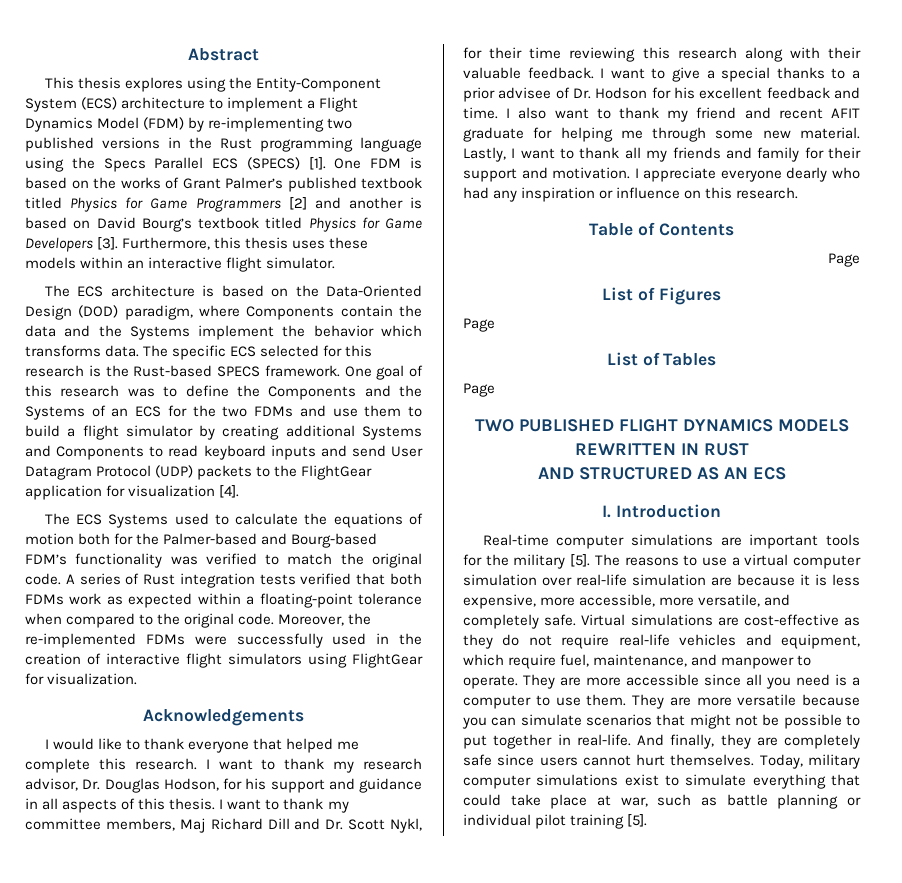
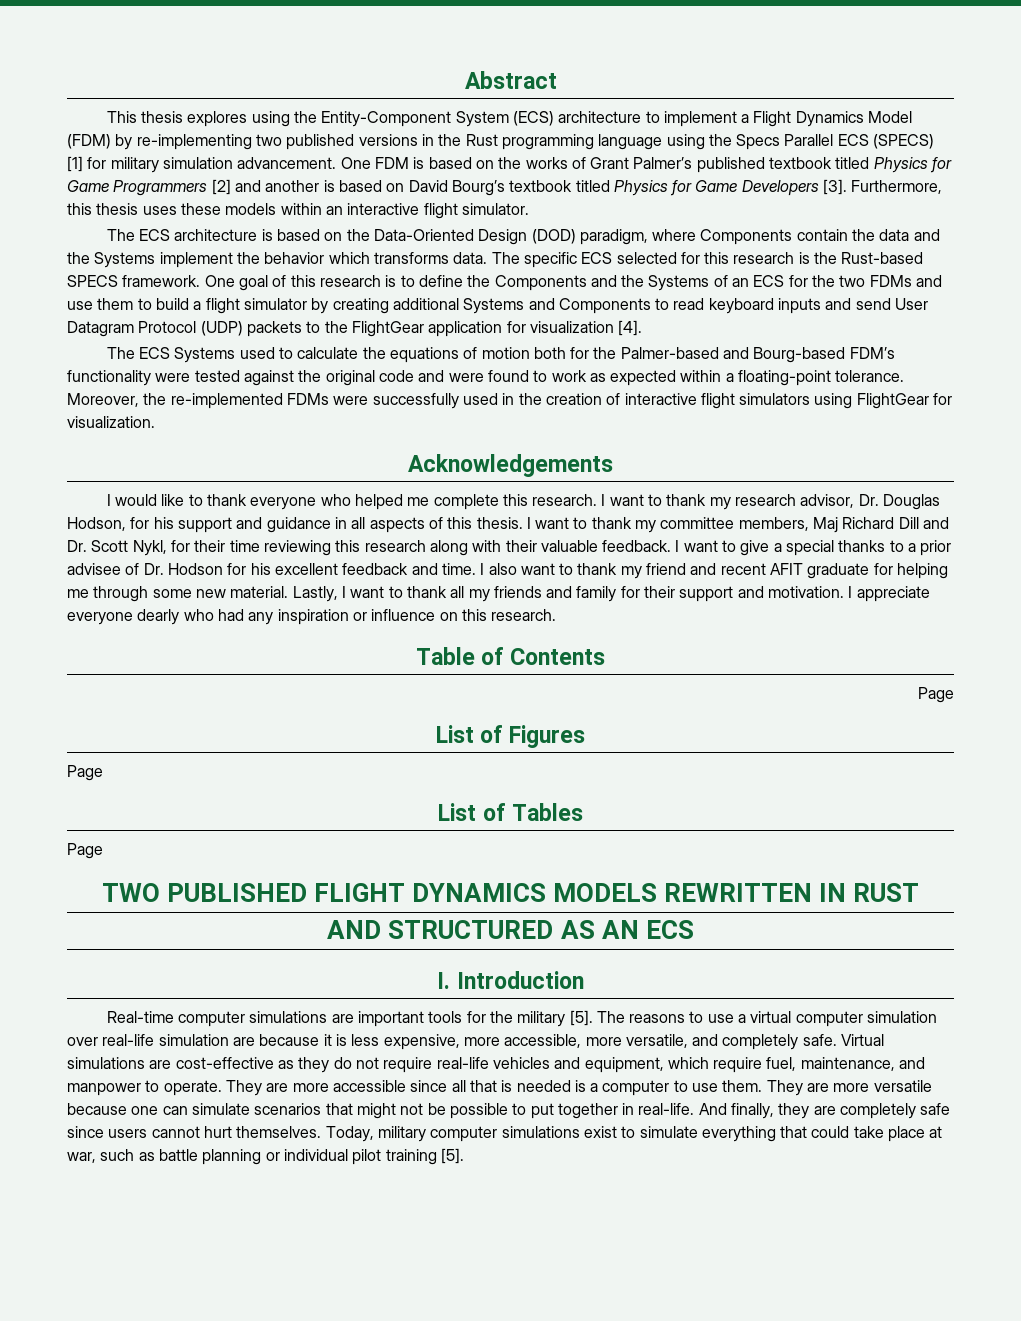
- This thesis explores using the Entity-Component System (ECS) architecture to implement a Flight Dynamics Model (FDM) by re-implementing two published versions in the Rust programming language using the Specs Parallel ECS (SPECS) [1].
+ This thesis explores using the Entity-Component System (ECS) architecture to implement a Flight Dynamics Model (FDM) by re-implementing two published versions in the Rust programming language using the Specs Parallel ECS (SPECS) [1] for military simulation advancement.
- One goal of this research was to define the Components and the Systems of an ECS for the two FDMs and use them to build a flight simulator by creating additional Systems and Components to read keyboard inputs and send User Datagram Protocol (UDP) packets to the FlightGear application for visualization [4].
+ One goal of this research is to define the Components and the Systems of an ECS for the two FDMs and use them to build a flight simulator by creating additional Systems and Components to read keyboard inputs and send User Datagram Protocol (UDP) packets to the FlightGear application for visualization [4].
- The ECS Systems used to calculate the equations of motion both for the Palmer-based and Bourg-based FDM’s functionality was verified to match the original code. A series of Rust integration tests verified that both FDMs work as expected within a floating-point tolerance when compared to the original code.
+ The ECS Systems used to calculate the equations of motion both for the Palmer-based and Bourg-based FDM’s functionality were tested against the original code and were found to work as expected within a floating-point tolerance.
- I would like to thank everyone that helped me complete this research.
+ I would like to thank everyone who helped me complete this research.
- They are more accessible since all you need is a computer to use them.
+ They are more accessible since all that is needed is a computer to use them.
- They are more versatile because you can simulate scenarios that might not be possible to put together in real-life.
+ They are more versatile because one can simulate scenarios that might not be possible to put together in real-life.

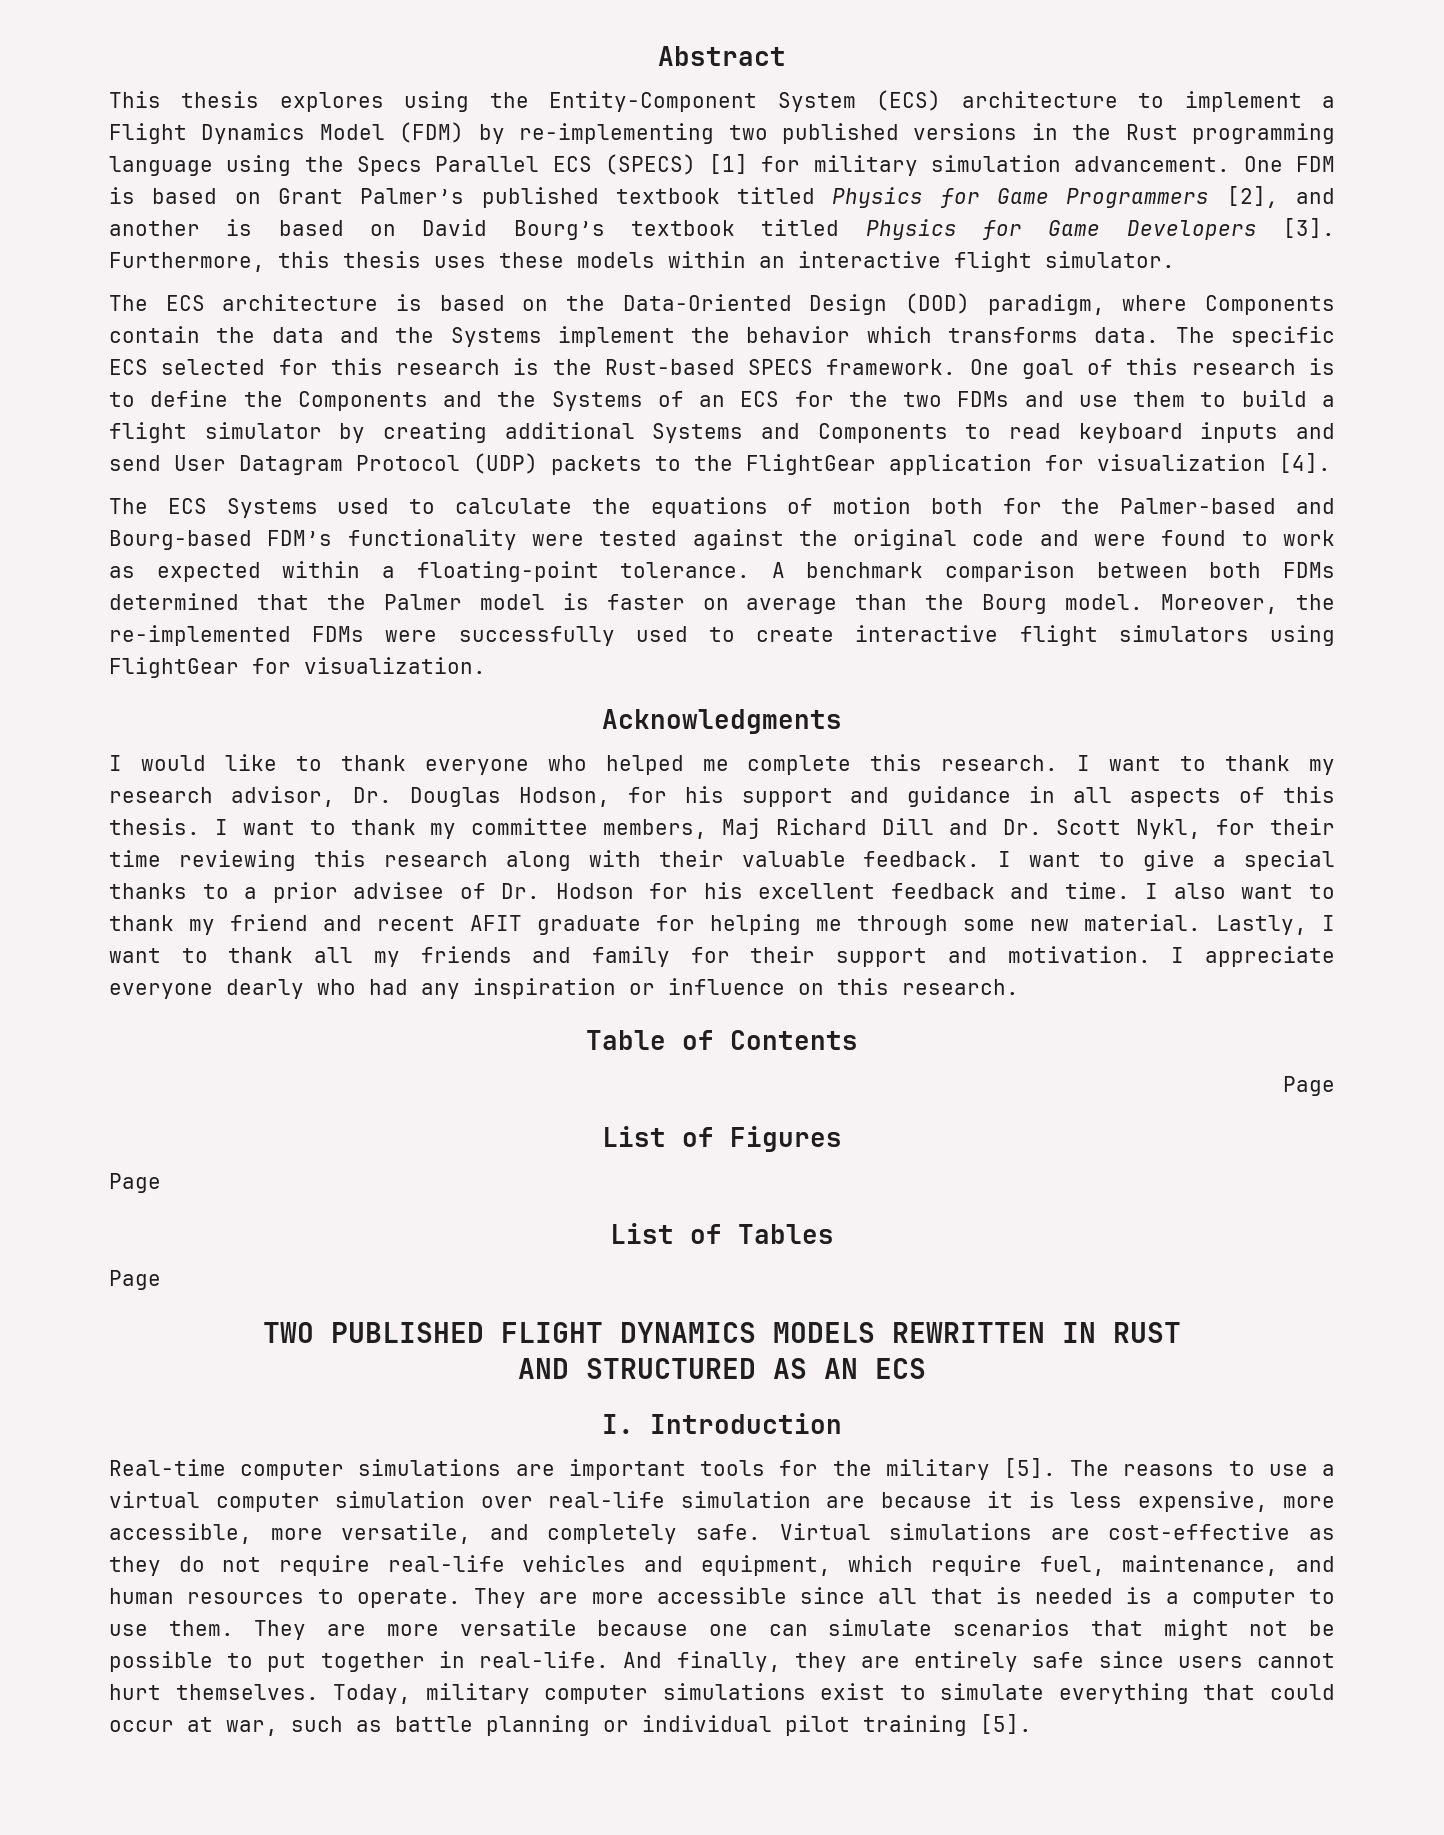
- One FDM is based on the works of Grant Palmer’s published textbook titled Physics for Game Programmers [2] and another is based on David Bourg’s textbook titled Physics for Game Developers [3].
+ One FDM is based on Grant Palmer’s published textbook titled Physics for Game Programmers [2], and another is based on David Bourg’s textbook titled Physics for Game Developers [3].
+ A benchmark comparison between both FDMs determined that the Palmer model is faster on average than the Bourg model.
- Moreover, the re-implemented FDMs were successfully used in the creation of interactive flight simulators using FlightGear for visualization.
+ Moreover, the re-implemented FDMs were successfully used to create interactive flight simulators using FlightGear for visualization.
- Acknowledgements
+ Acknowledgments
- Virtual simulations are cost-effective as they do not require real-life vehicles and equipment, which require fuel, maintenance, and manpower to operate.
+ Virtual simulations are cost-effective as they do not require real-life vehicles and equipment, which require fuel, maintenance, and human resources to operate.
- And finally, they are completely safe since users cannot hurt themselves.
+ And finally, they are entirely safe since users cannot hurt themselves.
- Today, military computer simulations exist to simulate everything that could take place at war, such as battle planning or individual pilot training [5].
+ Today, military computer simulations exist to simulate everything that could occur at war, such as battle planning or individual pilot training [5].

